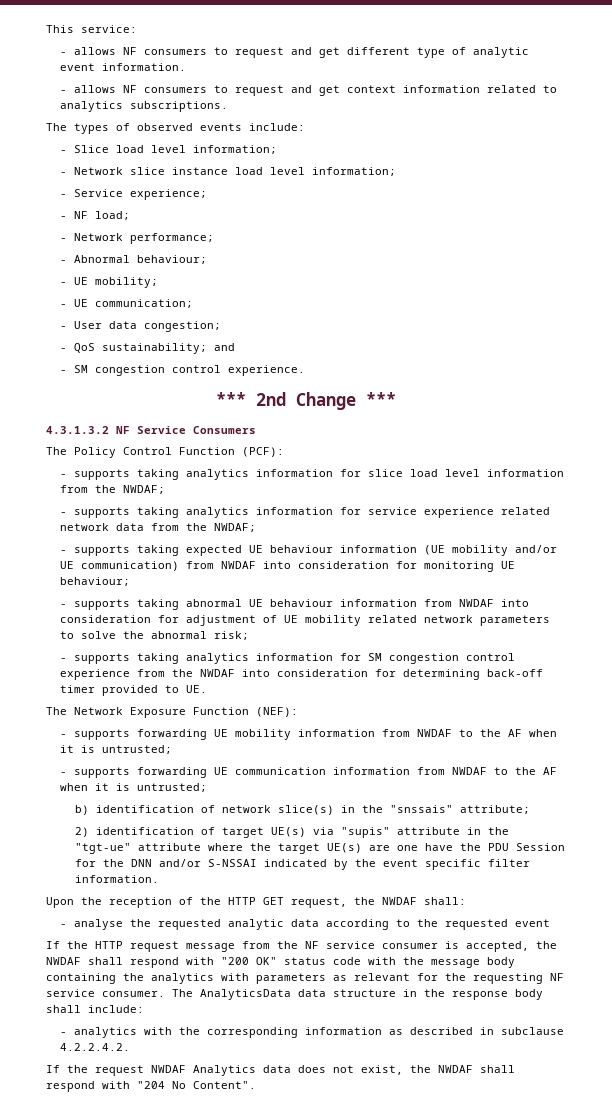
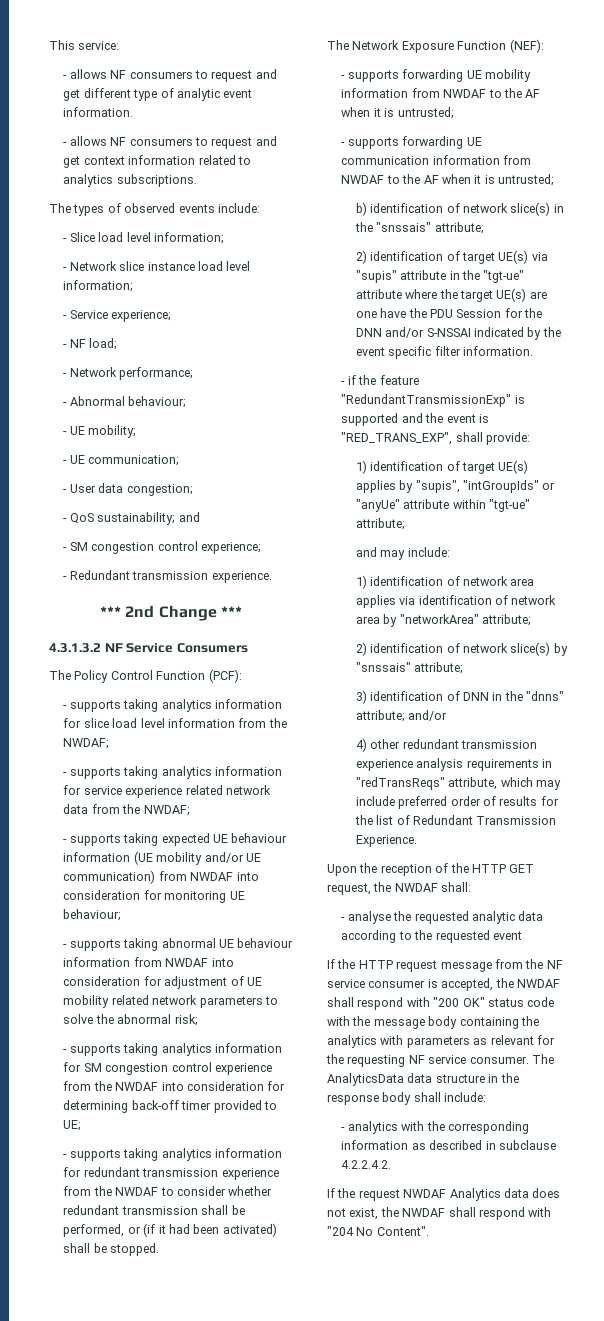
- - SM congestion control experience.
+ - SM congestion control experience;
+ - Redundant transmission experience.
- - supports taking analytics information for SM congestion control experience from the NWDAF into consideration for determining back-off timer provided to UE.
+ - supports taking analytics information for SM congestion control experience from the NWDAF into consideration for determining back-off timer provided to UE;
+ - supports taking analytics information for redundant transmission experience from the NWDAF to consider whether redundant transmission shall be performed, or (if it had been activated) shall be stopped.
+ - if the feature "RedundantTransmissionExp" is supported and the event is "RED_TRANS_EXP", shall provide:
+ 1) identification of target UE(s) applies by "supis", "intGroupIds" or "anyUe" attribute within "tgt-ue" attribute;
+ and may include:
+ 1) identification of network area applies via identification of network area by "networkArea" attribute;
+ 2) identification of network slice(s) by "snssais" attribute;
+ 3) identification of DNN in the "dnns" attribute; and/or
+ 4) other redundant transmission experience analysis requirements in "redTransReqs" attribute, which may include preferred order of results for the list of Redundant Transmission Experience.

